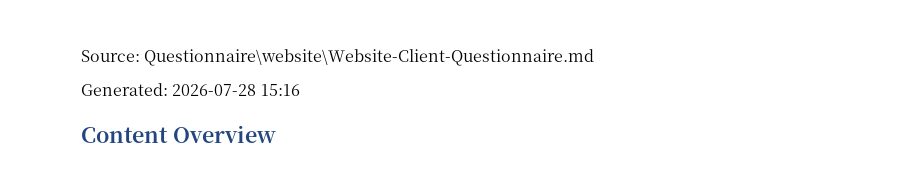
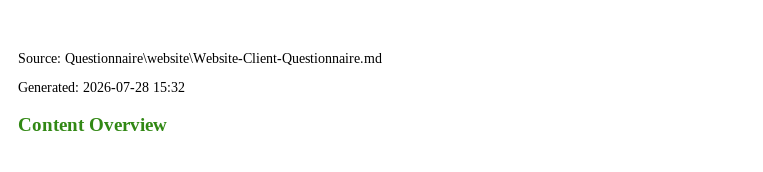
- Generated: 2026-07-28 15:16
+ Generated: 2026-07-28 15:32

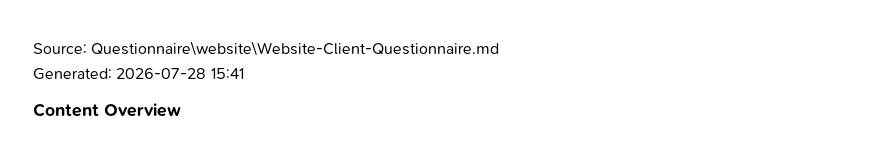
- Generated: 2026-07-28 15:32
+ Generated: 2026-07-28 15:41

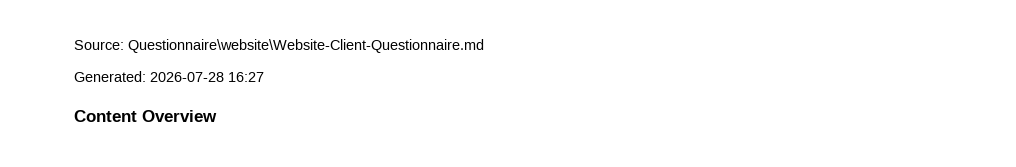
- Generated: 2026-07-28 15:41
+ Generated: 2026-07-28 16:27

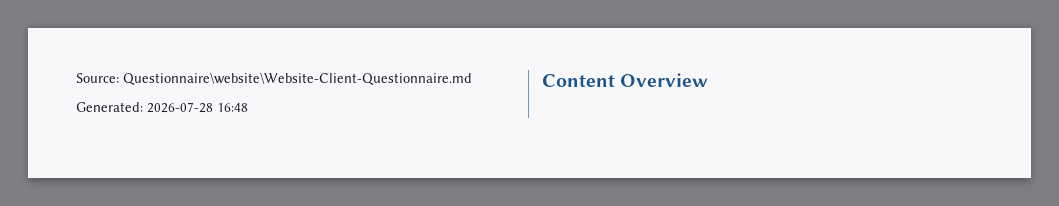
- Generated: 2026-07-28 16:27
+ Generated: 2026-07-28 16:48

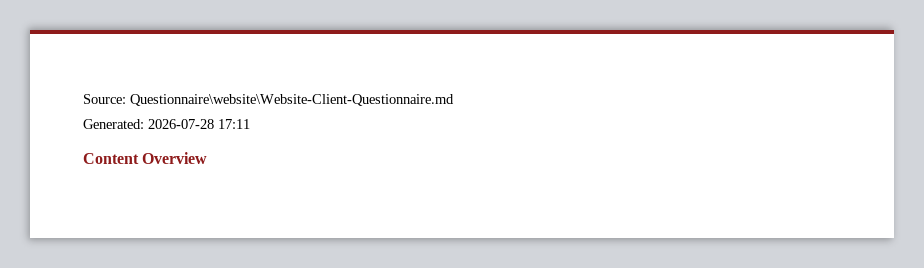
- Generated: 2026-07-28 16:48
+ Generated: 2026-07-28 17:11

